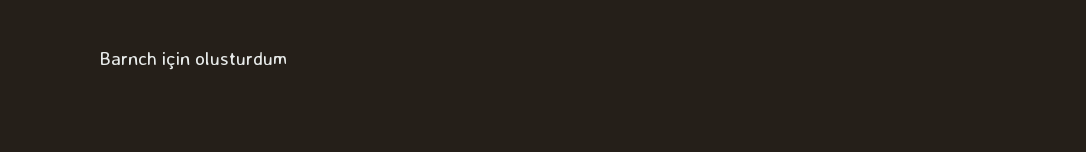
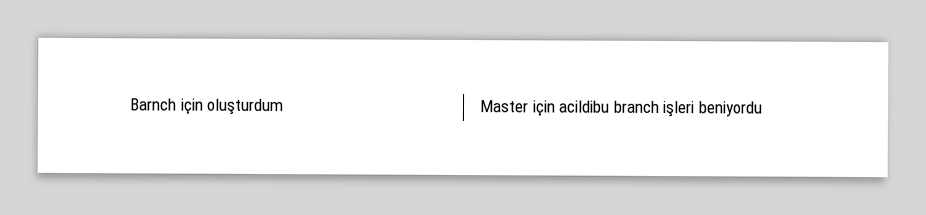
- Barnch için olusturdum
+ Barnch için oluşturdum
+ Master için acildibu branch işleri beniyordu

